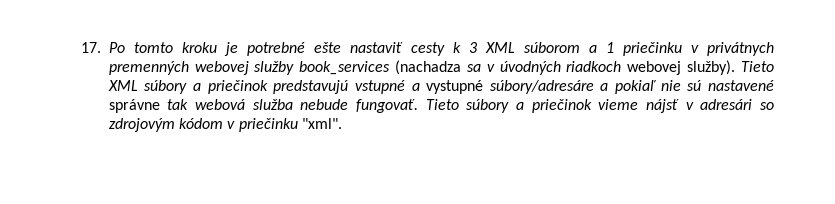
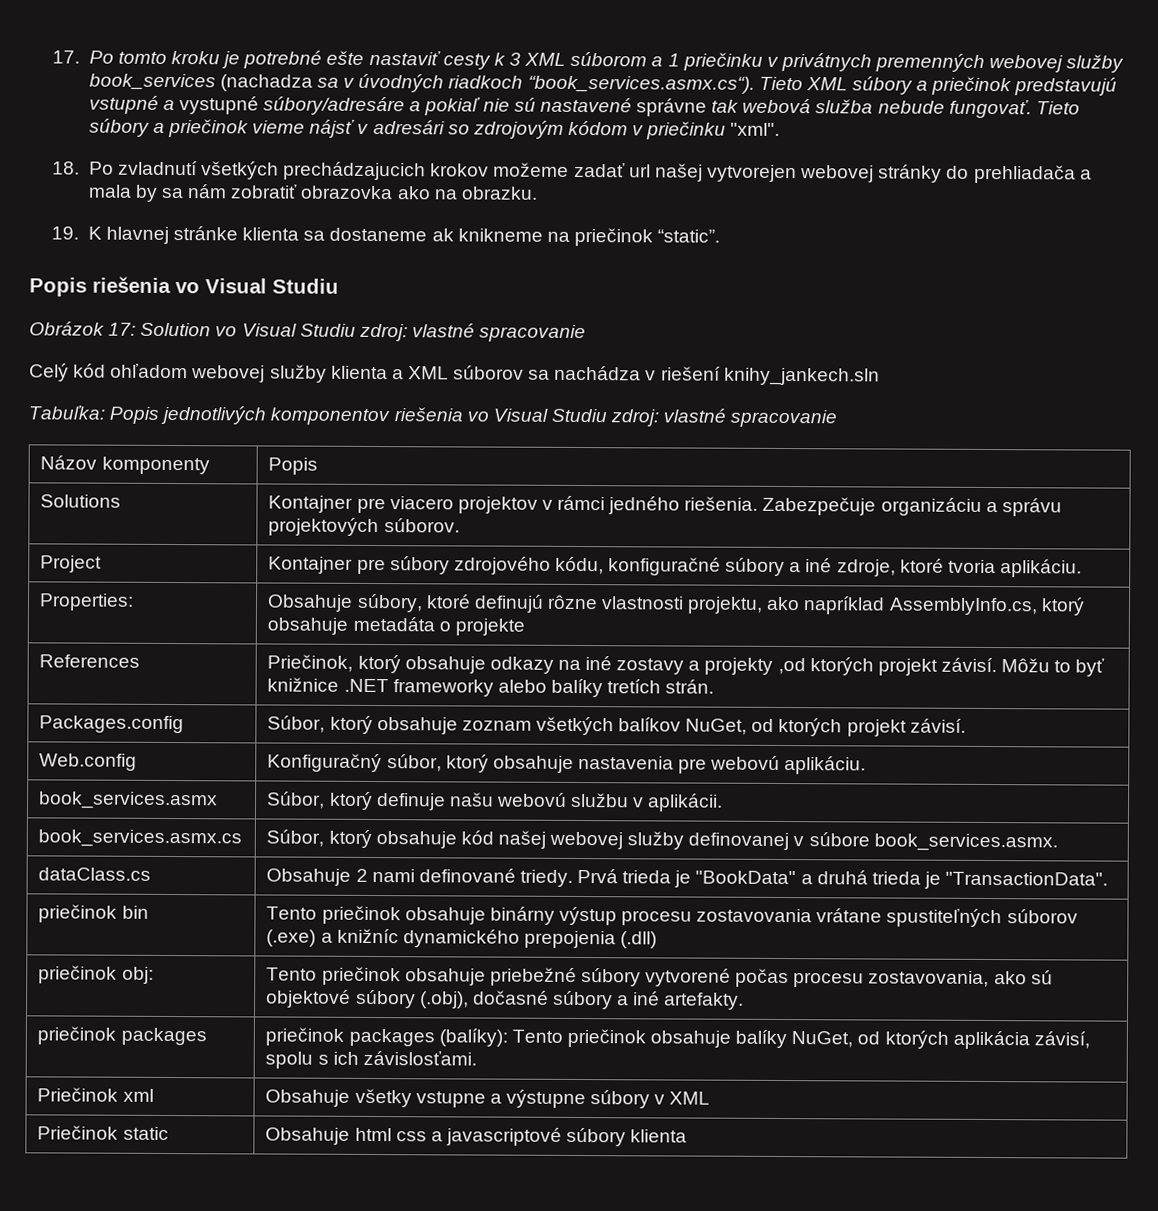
- 17. Po tomto kroku je potrebné ešte nastaviť cesty k 3 XML súborom a 1 priečinku v privátnych premenných webovej služby book_services (nachadza sa v úvodných riadkoch webovej služby). Tieto XML súbory a priečinok predstavujú vstupné a vystupné súbory/adresáre a pokiaľ nie sú nastavené správne tak webová služba nebude fungovať.
+ 17. Po tomto kroku je potrebné ešte nastaviť cesty k 3 XML súborom a 1 priečinku v privátnych premenných webovej služby book_services (nachadza sa v úvodných riadkoch “book_services.asmx.cs“). Tieto XML súbory a priečinok predstavujú vstupné a vystupné súbory/adresáre a pokiaľ nie sú nastavené správne tak webová služba nebude fungovať.
+ 18. Po zvladnutí všetkých prechádzajucich krokov možeme zadať url našej vytvorejen webovej stránky do prehliadača a mala by sa nám zobratiť obrazovka ako na obrazku.
+ 19. K hlavnej stránke klienta sa dostaneme ak knikneme na priečinok “static”.
+ Popis riešenia vo Visual Studiu
+ Obrázok 17: Solution vo Visual Studiu zdroj: vlastné spracovanie
+ Celý kód ohľadom webovej služby klienta a XML súborov sa nachádza v riešení knihy_jankech.sln
+ Tabuľka: Popis jednotlivých komponentov riešenia vo Visual Studiu zdroj: vlastné spracovanie
+ Názov komponenty | Popis
+ Solutions | Kontajner pre viacero projektov v rámci jedného riešenia. Zabezpečuje organizáciu a správu projektových súborov.
+ Project | Kontajner pre súbory zdrojového kódu, konfiguračné súbory a iné zdroje, ktoré tvoria aplikáciu.
+ Properties: | Obsahuje súbory, ktoré definujú rôzne vlastnosti projektu, ako napríklad AssemblyInfo.cs, ktorý obsahuje metadáta o projekte
+ References | Priečinok, ktorý obsahuje odkazy na iné zostavy a projekty ,od ktorých projekt závisí. Môžu to byť knižnice .NET frameworky alebo balíky tretích strán.
+ Packages.config | Súbor, ktorý obsahuje zoznam všetkých balíkov NuGet, od ktorých projekt závisí.
+ Web.config | Konfiguračný súbor, ktorý obsahuje nastavenia pre webovú aplikáciu.
+ book_services.asmx | Súbor, ktorý definuje našu webovú službu v aplikácii.
+ book_services.asmx.cs | Súbor, ktorý obsahuje kód našej webovej služby definovanej v súbore book_services.asmx.
+ dataClass.cs | Obsahuje 2 nami definované triedy. Prvá trieda je "BookData" a druhá trieda je "TransactionData".
+ priečinok bin | Tento priečinok obsahuje binárny výstup procesu zostavovania vrátane spustiteľných súborov (.exe) a knižníc dynamického prepojenia (.dll)
+ priečinok obj: | Tento priečinok obsahuje priebežné súbory vytvorené počas procesu zostavovania, ako sú objektové súbory (.obj), dočasné súbory a iné artefakty.
+ priečinok packages | priečinok packages (balíky): Tento priečinok obsahuje balíky NuGet, od ktorých aplikácia závisí, spolu s ich závislosťami.
+ Priečinok xml | Obsahuje všetky vstupne a výstupne súbory v XML
+ Priečinok static | Obsahuje html css a javascriptové súbory klienta

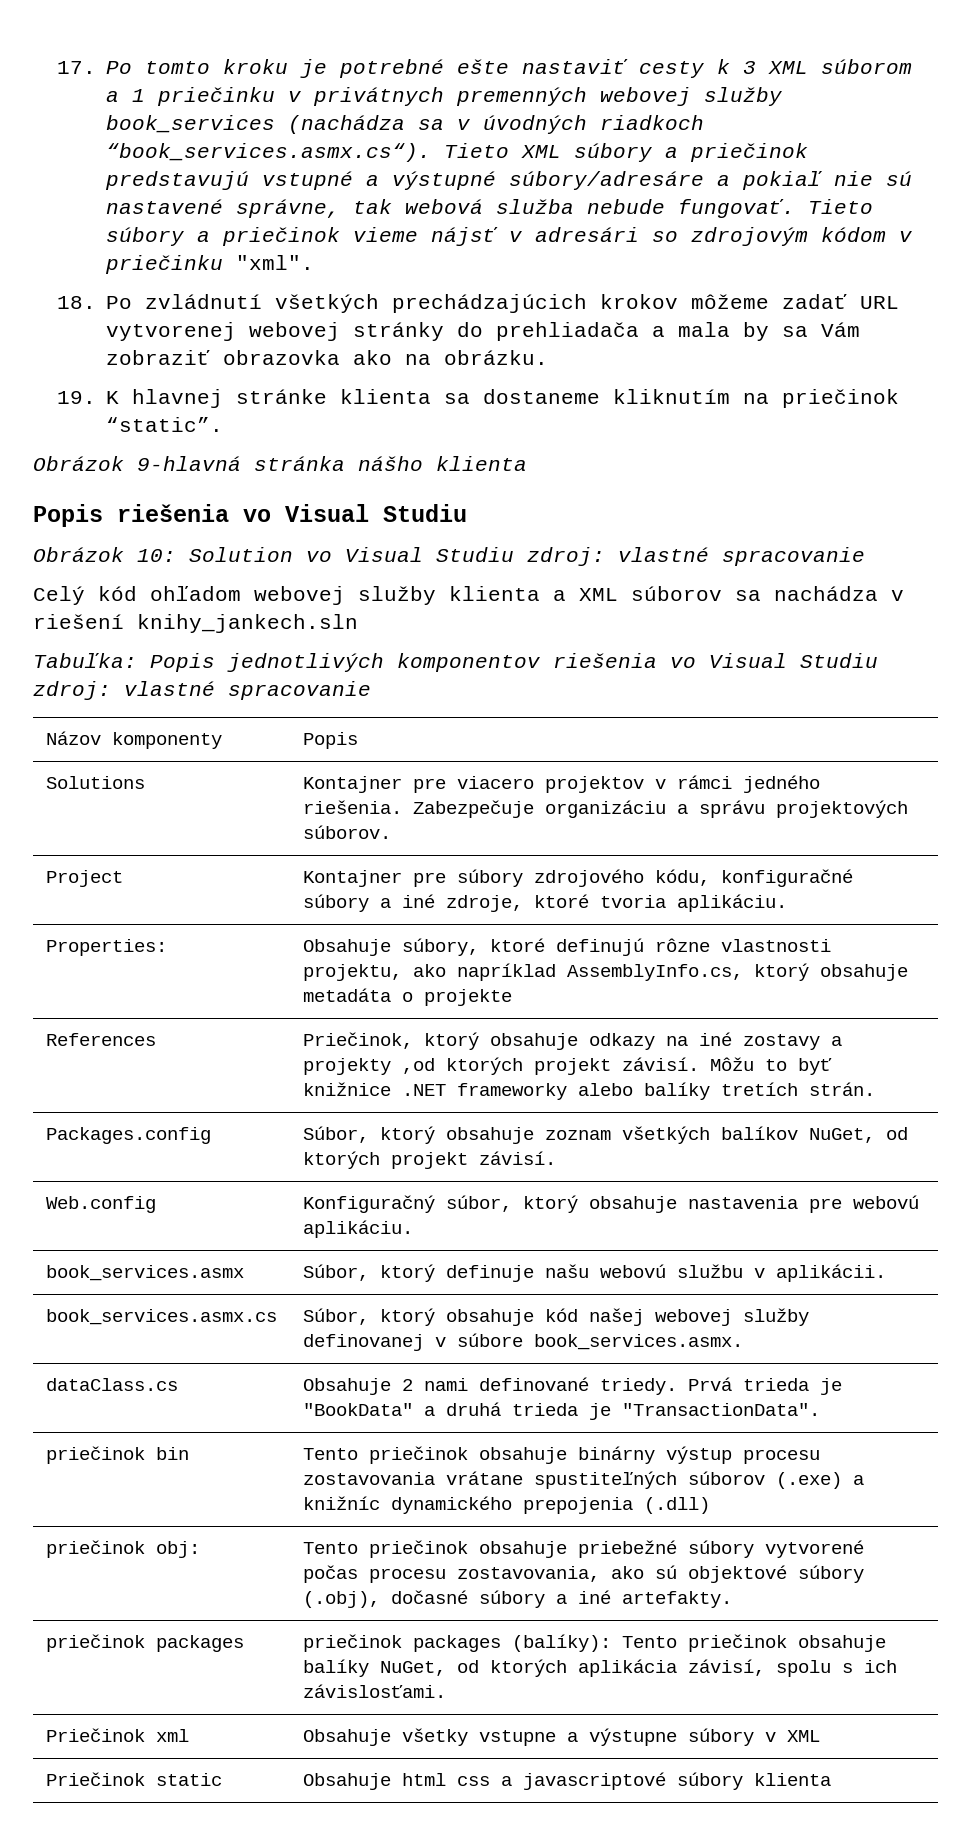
- 17. Po tomto kroku je potrebné ešte nastaviť cesty k 3 XML súborom a 1 priečinku v privátnych premenných webovej služby book_services (nachadza sa v úvodných riadkoch “book_services.asmx.cs“). Tieto XML súbory a priečinok predstavujú vstupné a vystupné súbory/adresáre a pokiaľ nie sú nastavené správne tak webová služba nebude fungovať.
+ 17. Po tomto kroku je potrebné ešte nastaviť cesty k 3 XML súborom a 1 priečinku v privátnych premenných webovej služby book_services (nachádza sa v úvodných riadkoch “book_services.asmx.cs“). Tieto XML súbory a priečinok predstavujú vstupné a výstupné súbory/adresáre a pokiaľ nie sú nastavené správne, tak webová služba nebude fungovať.
- 18. Po zvladnutí všetkých prechádzajucich krokov možeme zadať url našej vytvorejen webovej stránky do prehliadača a mala by sa nám zobratiť obrazovka ako na obrazku.
+ 18. Po zvládnutí všetkých prechádzajúcich krokov môžeme zadať URL vytvorenej webovej stránky do prehliadača a mala by sa Vám zobraziť obrazovka ako na obrázku.
- 19. K hlavnej stránke klienta sa dostaneme ak knikneme na priečinok “static”.
+ 19. K hlavnej stránke klienta sa dostaneme kliknutím na priečinok “static”.
+ Obrázok 9-hlavná stránka nášho klienta
- Obrázok 17: Solution vo Visual Studiu zdroj: vlastné spracovanie
+ Obrázok 10: Solution vo Visual Studiu zdroj: vlastné spracovanie

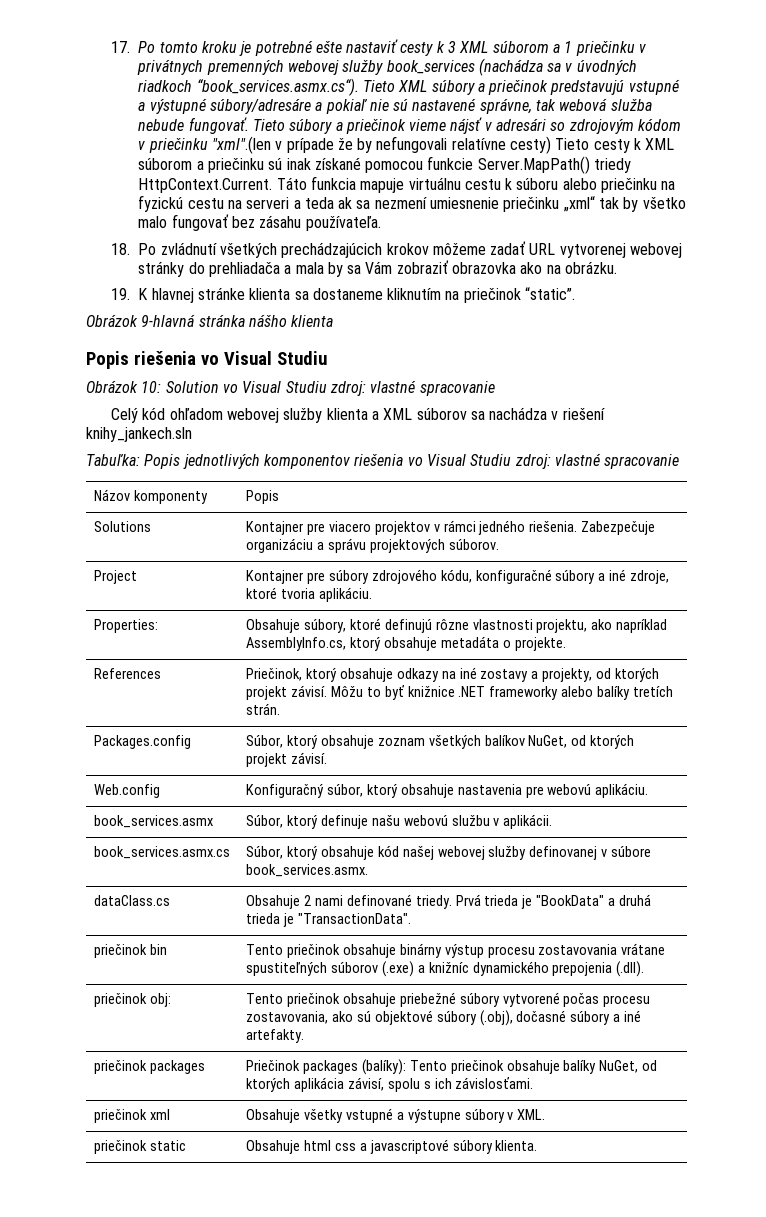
- Tieto súbory a priečinok vieme nájsť v adresári so zdrojovým kódom v priečinku "xml".
+ Tieto súbory a priečinok vieme nájsť v adresári so zdrojovým kódom v priečinku "xml".(len v prípade že by nefungovali relatívne cesty) Tieto cesty k XML súborom a priečinku sú inak získané pomocou funkcie Server.MapPath() triedy HttpContext.Current. Táto funkcia mapuje virtuálnu cestu k súboru alebo priečinku na fyzickú cestu na serveri a teda ak sa nezmení umiesnenie priečinku „xml“ tak by všetko malo fungovať bez zásahu používateľa.
- Properties: | Obsahuje súbory, ktoré definujú rôzne vlastnosti projektu, ako napríklad AssemblyInfo.cs, ktorý obsahuje metadáta o projekte
+ Properties: | Obsahuje súbory, ktoré definujú rôzne vlastnosti projektu, ako napríklad AssemblyInfo.cs, ktorý obsahuje metadáta o projekte.
- References | Priečinok, ktorý obsahuje odkazy na iné zostavy a projekty ,od ktorých projekt závisí. Môžu to byť knižnice .NET frameworky alebo balíky tretích strán.
+ References | Priečinok, ktorý obsahuje odkazy na iné zostavy a projekty, od ktorých projekt závisí. Môžu to byť knižnice .NET frameworky alebo balíky tretích strán.
- priečinok bin | Tento priečinok obsahuje binárny výstup procesu zostavovania vrátane spustiteľných súborov (.exe) a knižníc dynamického prepojenia (.dll)
+ priečinok bin | Tento priečinok obsahuje binárny výstup procesu zostavovania vrátane spustiteľných súborov (.exe) a knižníc dynamického prepojenia (.dll).
- priečinok packages | priečinok packages (balíky): Tento priečinok obsahuje balíky NuGet, od ktorých aplikácia závisí, spolu s ich závislosťami.
+ priečinok packages | Priečinok packages (balíky): Tento priečinok obsahuje balíky NuGet, od ktorých aplikácia závisí, spolu s ich závislosťami.
- Priečinok xml | Obsahuje všetky vstupne a výstupne súbory v XML
- Priečinok static | Obsahuje html css a javascriptové súbory klienta
+ priečinok xml | Obsahuje všetky vstupné a výstupne súbory v XML.
+ priečinok static | Obsahuje html css a javascriptové súbory klienta.

